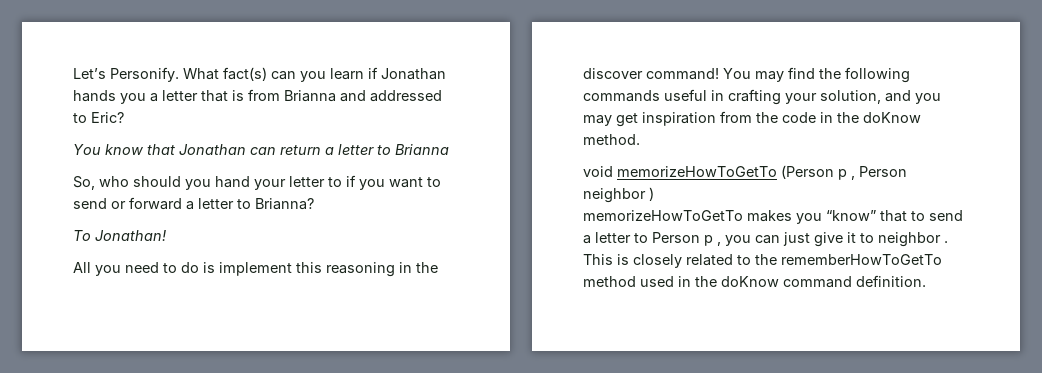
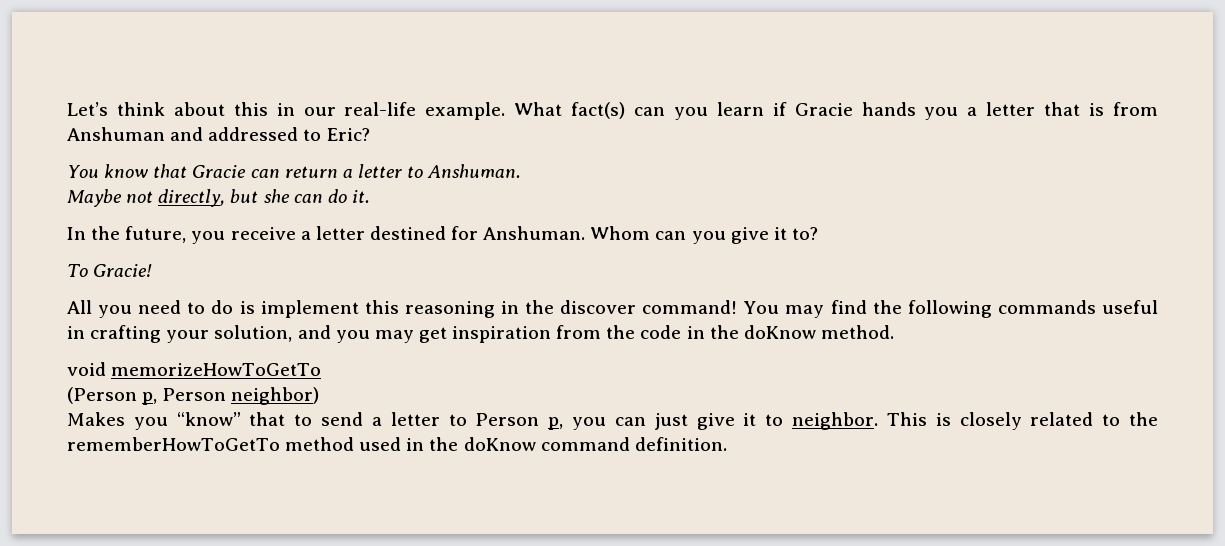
- Let’s Personify.
+ Let’s think about this in our real-life example.
- What fact(s) can you learn if Jonathan hands you a letter that is from Brianna and addressed to Eric?
+ What fact(s) can you learn if Gracie hands you a letter that is from Anshuman and addressed to Eric?
- You know that Jonathan can return a letter to Brianna
- So, who should you hand your letter to if you want to send or forward a letter to Brianna?
+ You know that Gracie can return a letter to Anshuman.
+ Maybe not directly, but she can do it.
+ In the future, you receive a letter destined for Anshuman. Whom can you give it to?
- To Jonathan!
+ To Gracie!
- void memorizeHowToGetTo (Person p , Person neighbor )
- memorizeHowToGetTo makes you “know” that to send a letter to Person p , you can just give it to neighbor .
+ void memorizeHowToGetTo
+ (Person p, Person neighbor)
+ Makes you “know” that to send a letter to Person p, you can just give it to neighbor.

